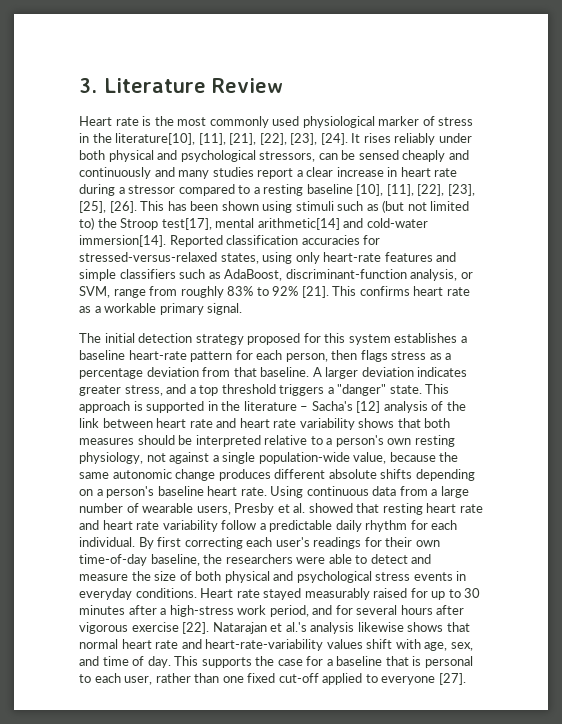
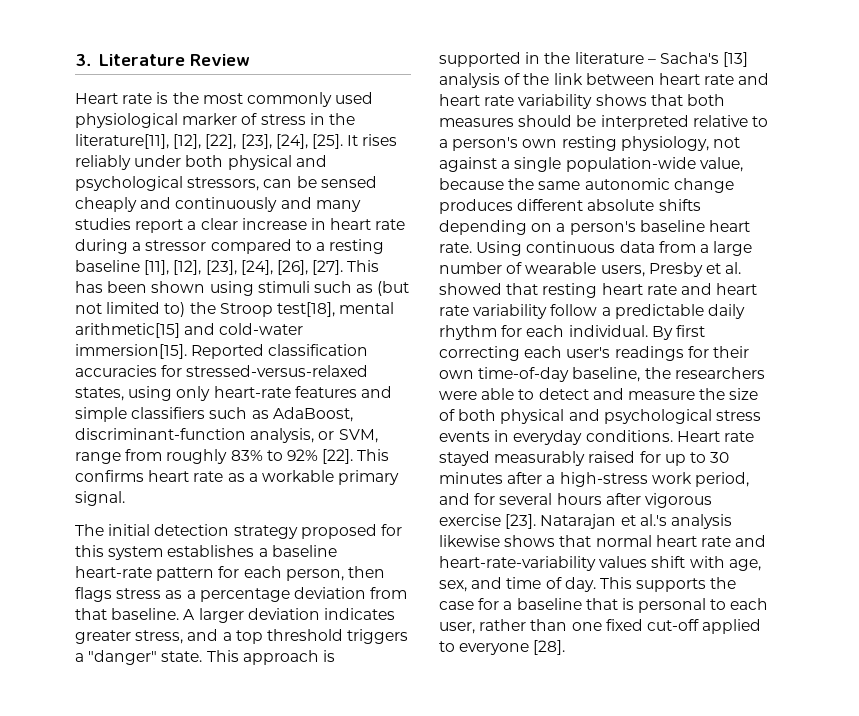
- Heart rate is the most commonly used physiological marker of stress in the literature[10], [11], [21], [22], [23], [24].
+ Heart rate is the most commonly used physiological marker of stress in the literature[11], [12], [22], [23], [24], [25].
- It rises reliably under both physical and psychological stressors, can be sensed cheaply and continuously and many studies report a clear increase in heart rate during a stressor compared to a resting baseline [10], [11], [22], [23], [25], [26].
+ It rises reliably under both physical and psychological stressors, can be sensed cheaply and continuously and many studies report a clear increase in heart rate during a stressor compared to a resting baseline [11], [12], [23], [24], [26], [27].
- This has been shown using stimuli such as (but not limited to) the Stroop test[17], mental arithmetic[14] and cold-water immersion[14].
+ This has been shown using stimuli such as (but not limited to) the Stroop test[18], mental arithmetic[15] and cold-water immersion[15].
- Reported classification accuracies for stressed-versus-relaxed states, using only heart-rate features and simple classifiers such as AdaBoost, discriminant-function analysis, or SVM, range from roughly 83% to 92% [21].
+ Reported classification accuracies for stressed-versus-relaxed states, using only heart-rate features and simple classifiers such as AdaBoost, discriminant-function analysis, or SVM, range from roughly 83% to 92% [22].
- This approach is supported in the literature – Sacha's [12] analysis of the link between heart rate and heart rate variability shows that both measures should be interpreted relative to a person's own resting physiology, not against a single population-wide value, because the same autonomic change produces different absolute shifts depending on a person's baseline heart rate.
+ This approach is supported in the literature – Sacha's [13] analysis of the link between heart rate and heart rate variability shows that both measures should be interpreted relative to a person's own resting physiology, not against a single population-wide value, because the same autonomic change produces different absolute shifts depending on a person's baseline heart rate.
- Heart rate stayed measurably raised for up to 30 minutes after a high-stress work period, and for several hours after vigorous exercise [22].
+ Heart rate stayed measurably raised for up to 30 minutes after a high-stress work period, and for several hours after vigorous exercise [23].
- This supports the case for a baseline that is personal to each user, rather than one fixed cut-off applied to everyone [27].
+ This supports the case for a baseline that is personal to each user, rather than one fixed cut-off applied to everyone [28].

